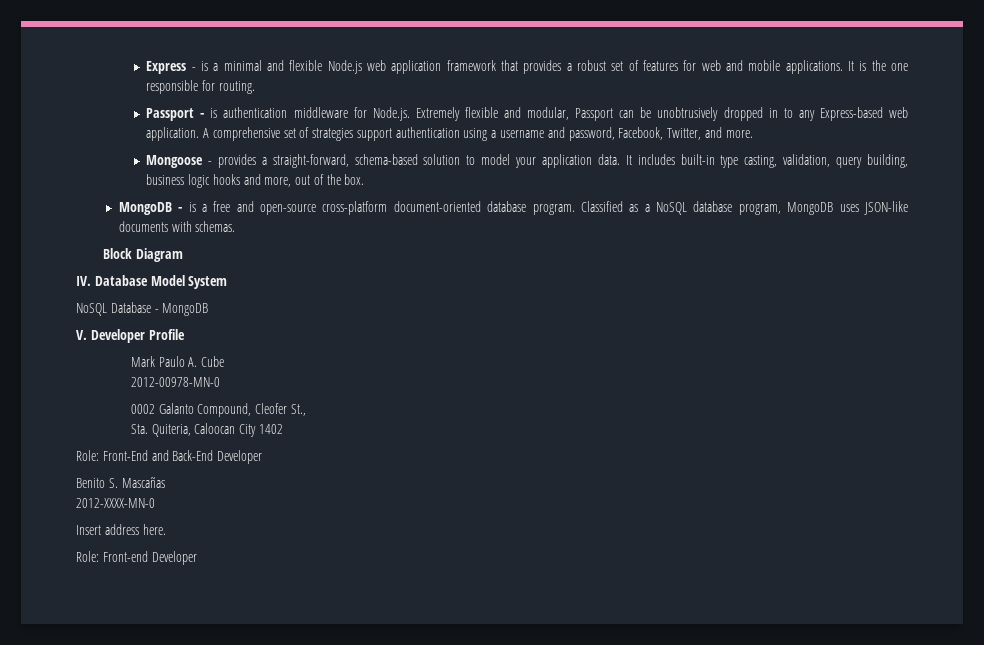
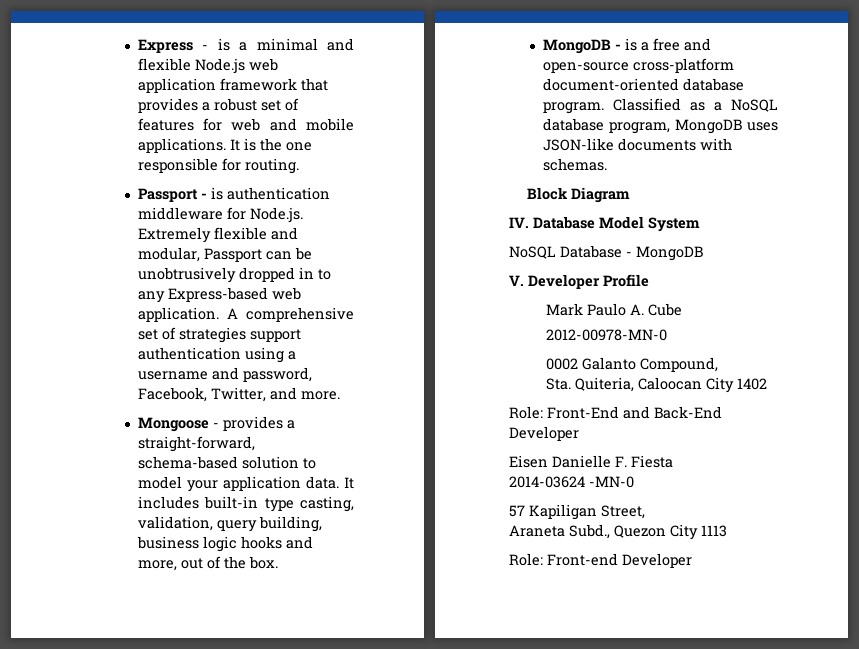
- 0002 Galanto Compound, Cleofer St.,
+ 0002 Galanto Compound,
- Benito S. Mascañas
- 2012-XXXX-MN-0
- Insert address here.
+ Eisen Danielle F. Fiesta
+ 2014-03624 -MN-0
+ 57 Kapiligan Street,
+ Araneta Subd., Quezon City 1113

